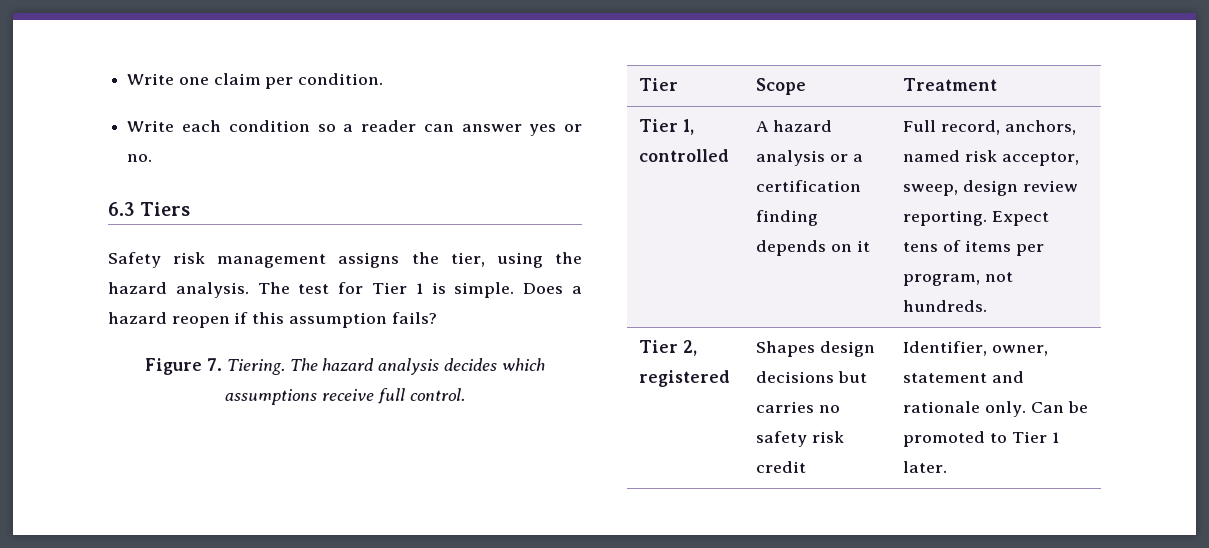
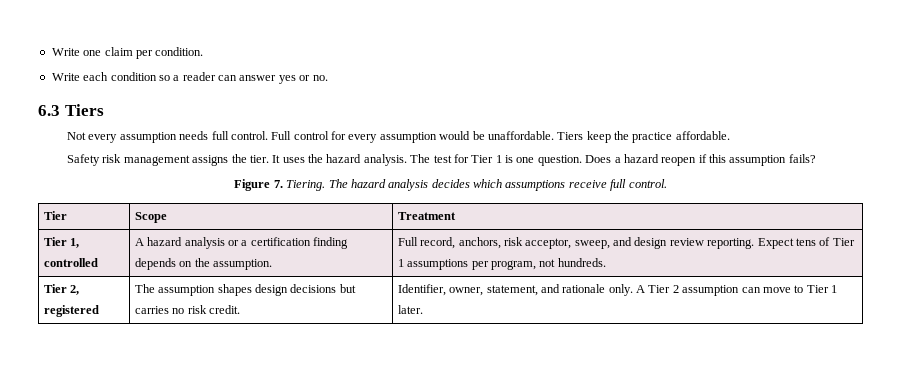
+ Not every assumption needs full control. Full control for every assumption would be unaffordable. Tiers keep the practice affordable.
- Safety risk management assigns the tier, using the hazard analysis.
+ Safety risk management assigns the tier. It uses the hazard analysis.
- The test for Tier 1 is simple.
+ The test for Tier 1 is one question.
- Tier 1, controlled | A hazard analysis or a certification finding depends on it | Full record, anchors, named risk acceptor, sweep, design review reporting. Expect tens of items per program, not hundreds.
+ Tier 1, controlled | A hazard analysis or a certification finding depends on the assumption. | Full record, anchors, risk acceptor, sweep, and design review reporting. Expect tens of Tier 1 assumptions per program, not hundreds.
- Tier 2, registered | Shapes design decisions but carries no safety risk credit | Identifier, owner, statement and rationale only. Can be promoted to Tier 1 later.
+ Tier 2, registered | The assumption shapes design decisions but carries no risk credit. | Identifier, owner, statement, and rationale only. A Tier 2 assumption can move to Tier 1 later.

